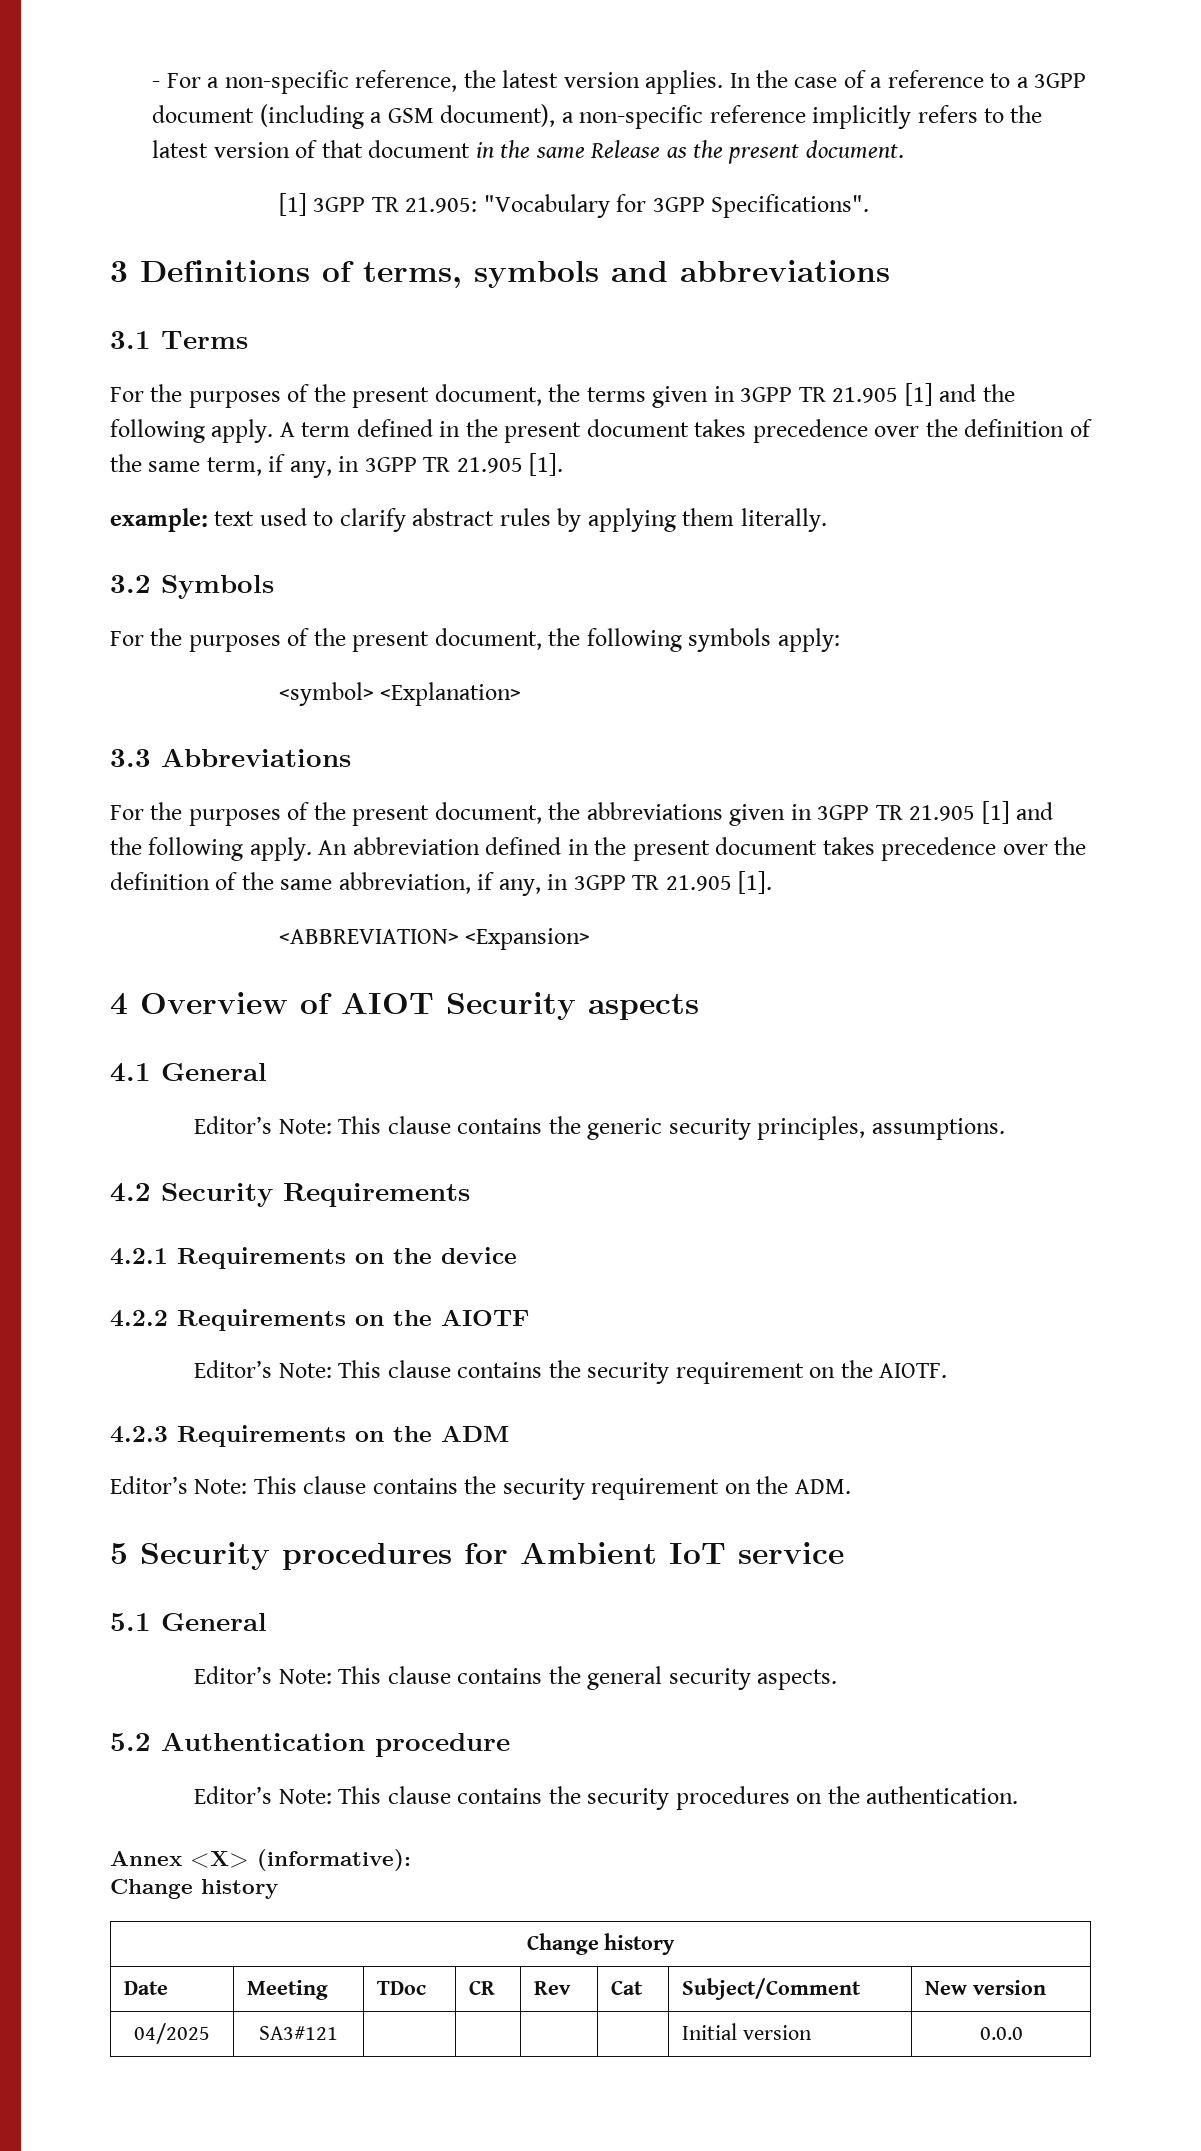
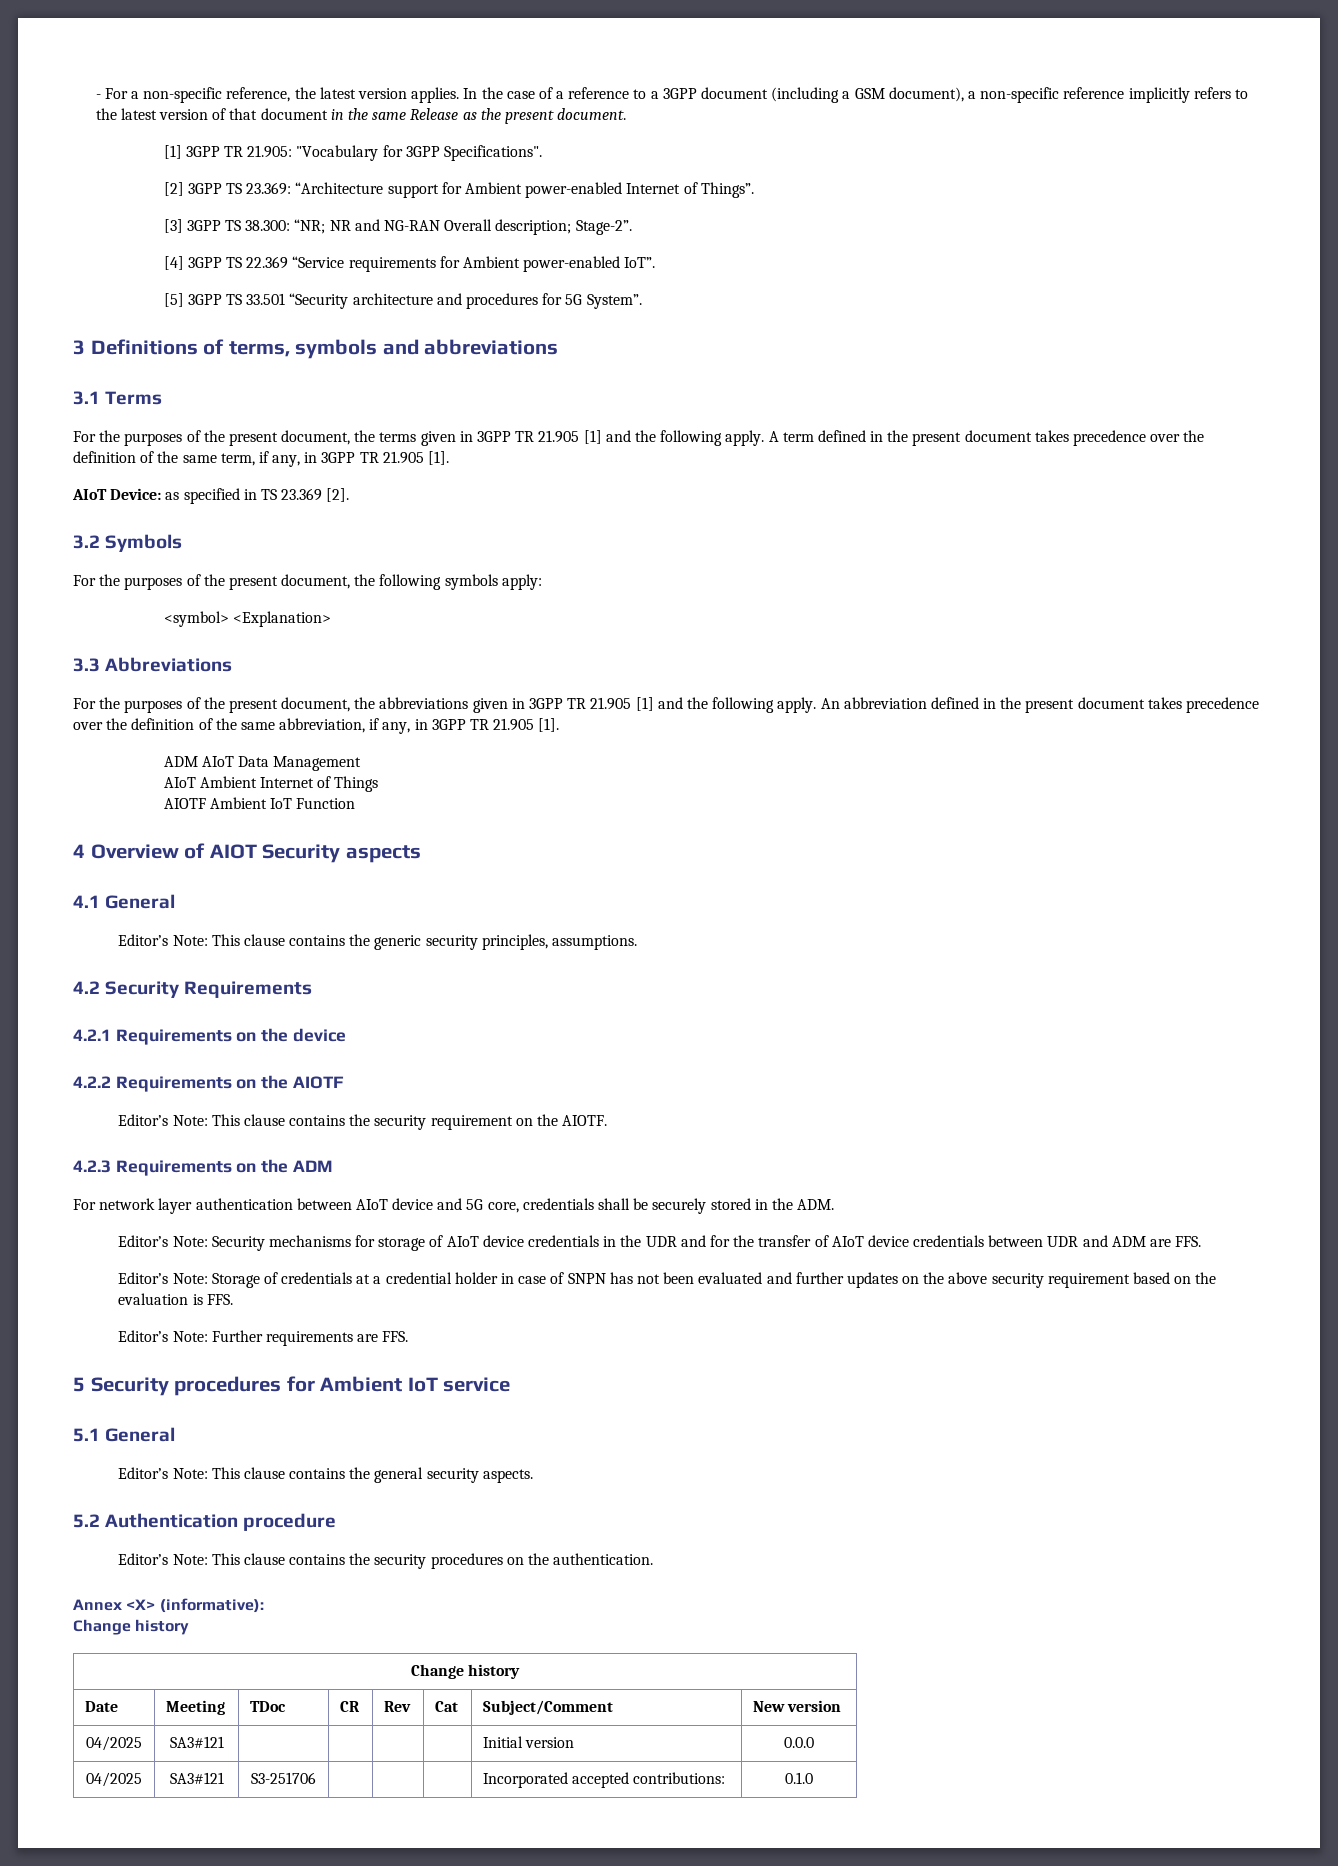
+ [2] 3GPP TS 23.369: “Architecture support for Ambient power-enabled Internet of Things”.
+ [3] 3GPP TS 38.300: “NR; NR and NG-RAN Overall description; Stage-2”.
+ [4] 3GPP TS 22.369 “Service requirements for Ambient power-enabled IoT”.
+ [5] 3GPP TS 33.501 “Security architecture and procedures for 5G System”.
- example: text used to clarify abstract rules by applying them literally.
+ AIoT Device: as specified in TS 23.369 [2].
- <ABBREVIATION> <Expansion>
+ ADM AIoT Data Management
+ AIoT Ambient Internet of Things
+ AIOTF Ambient IoT Function
- Editor’s Note: This clause contains the security requirement on the ADM.
+ For network layer authentication between AIoT device and 5G core, credentials shall be securely stored in the ADM.
+ Editor’s Note: Security mechanisms for storage of AIoT device credentials in the UDR and for the transfer of AIoT device credentials between UDR and ADM are FFS.
+ Editor’s Note: Storage of credentials at a credential holder in case of SNPN has not been evaluated and further updates on the above security requirement based on the evaluation is FFS.
+ Editor’s Note: Further requirements are FFS.
+ 04/2025 | SA3#121 | S3-251706 | | | | Incorporated accepted contributions: | 0.1.0

